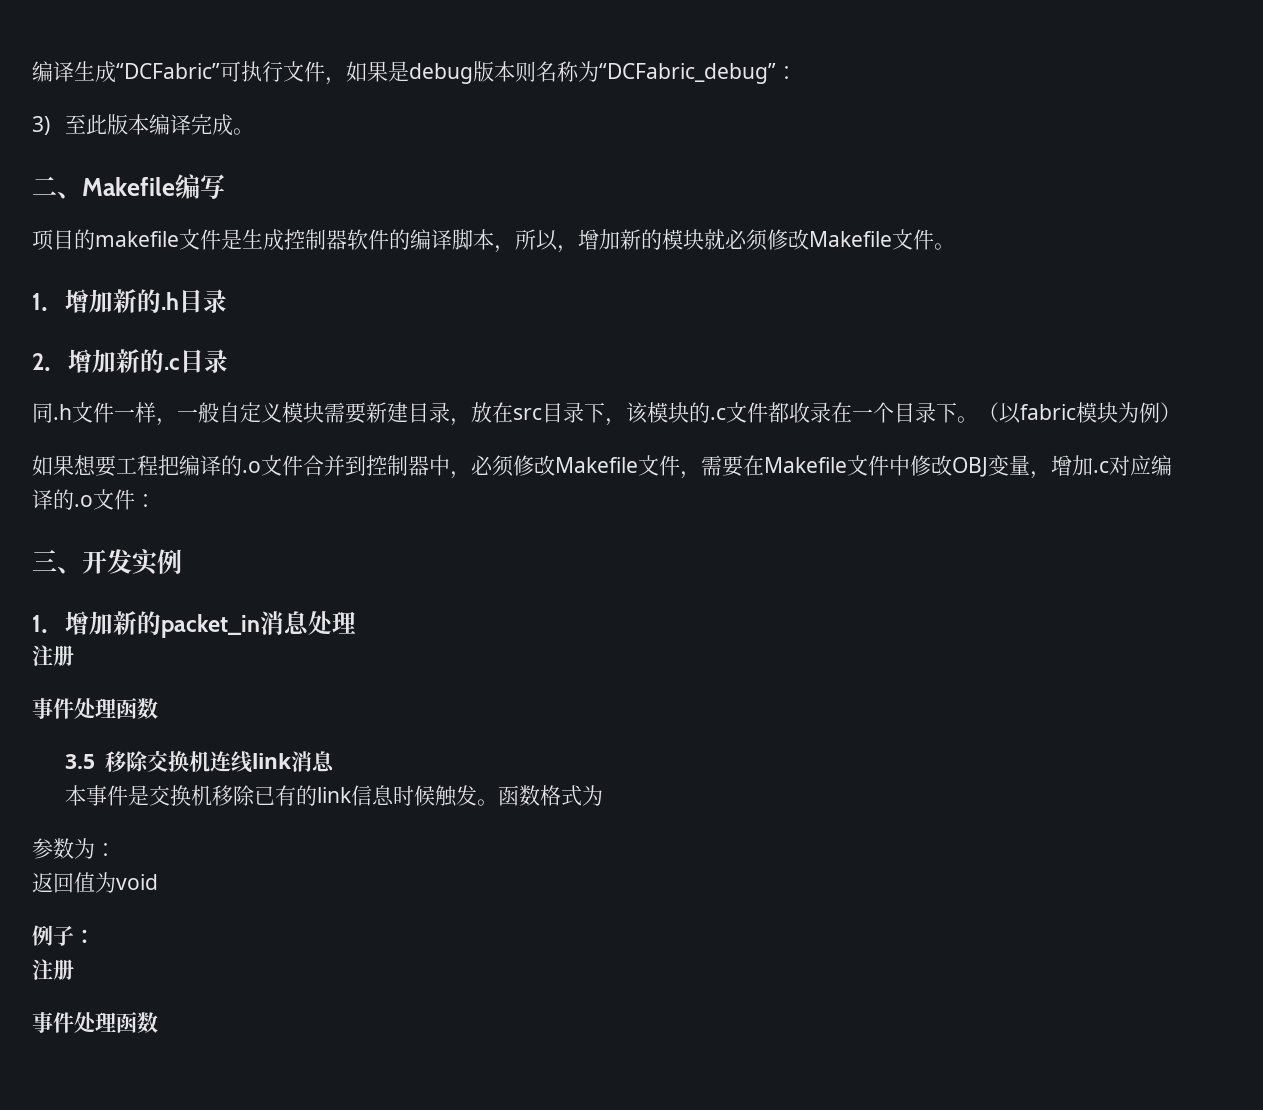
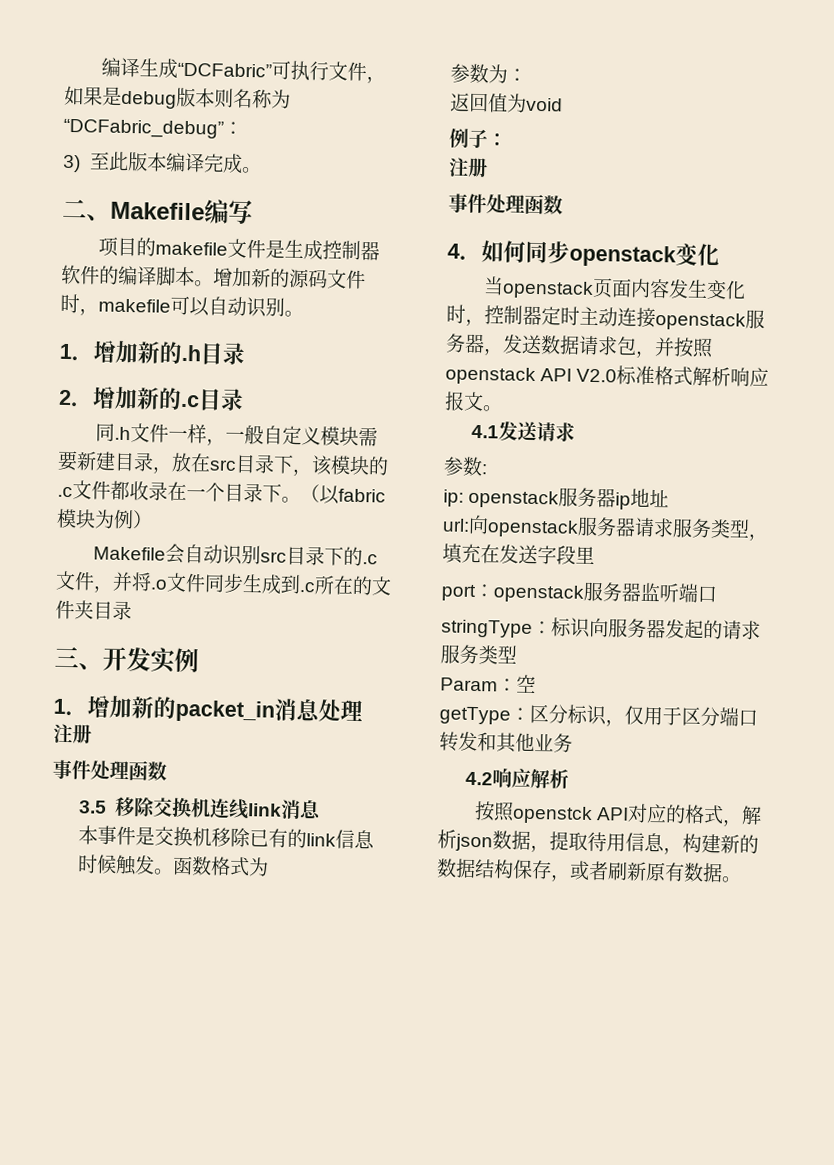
- 项目的makefile文件是生成控制器软件的编译脚本，所以，增加新的模块就必须修改Makefile文件。
+ 项目的makefile文件是生成控制器软件的编译脚本。增加新的源码文件时，makefile可以自动识别。
- 如果想要工程把编译的.o文件合并到控制器中，必须修改Makefile文件，需要在Makefile文件中修改OBJ变量，增加.c对应编译的.o文件：
+ Makefile会自动识别src目录下的.c文件，并将.o文件同步生成到.c所在的文件夹目录
+ 4．如何同步openstack变化
+ 当openstack页面内容发生变化时，控制器定时主动连接openstack服务器，发送数据请求包，并按照openstack API V2.0标准格式解析响应报文。
+ 4.1发送请求
+ 参数:
+ ip: openstack服务器ip地址
+ url:向openstack服务器请求服务类型，填充在发送字段里
+ port：openstack服务器监听端口
+ stringType：标识向服务器发起的请求服务类型
+ Param：空
+ getType：区分标识，仅用于区分端口转发和其他业务
+ 4.2响应解析
+ 按照openstck API对应的格式，解析json数据，提取待用信息，构建新的数据结构保存，或者刷新原有数据。

